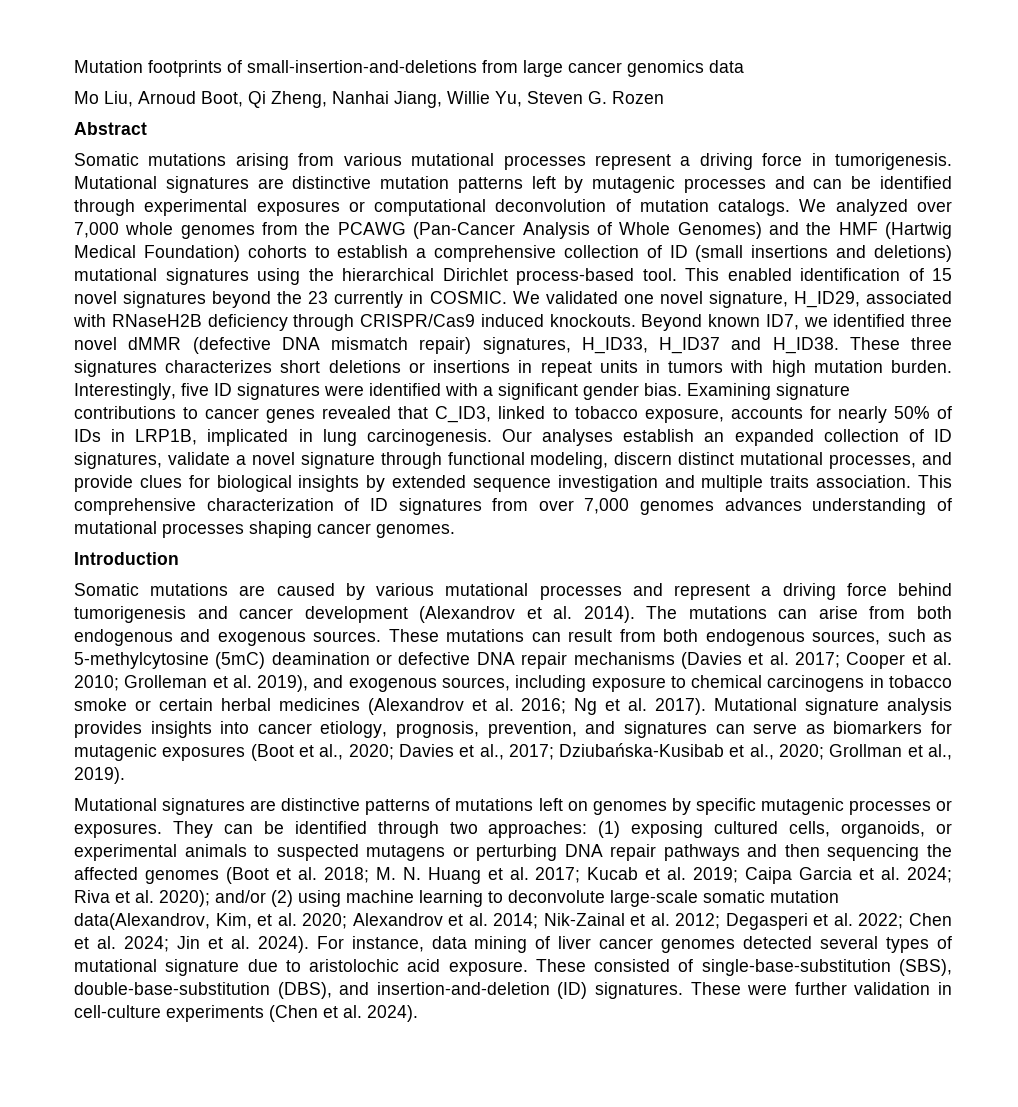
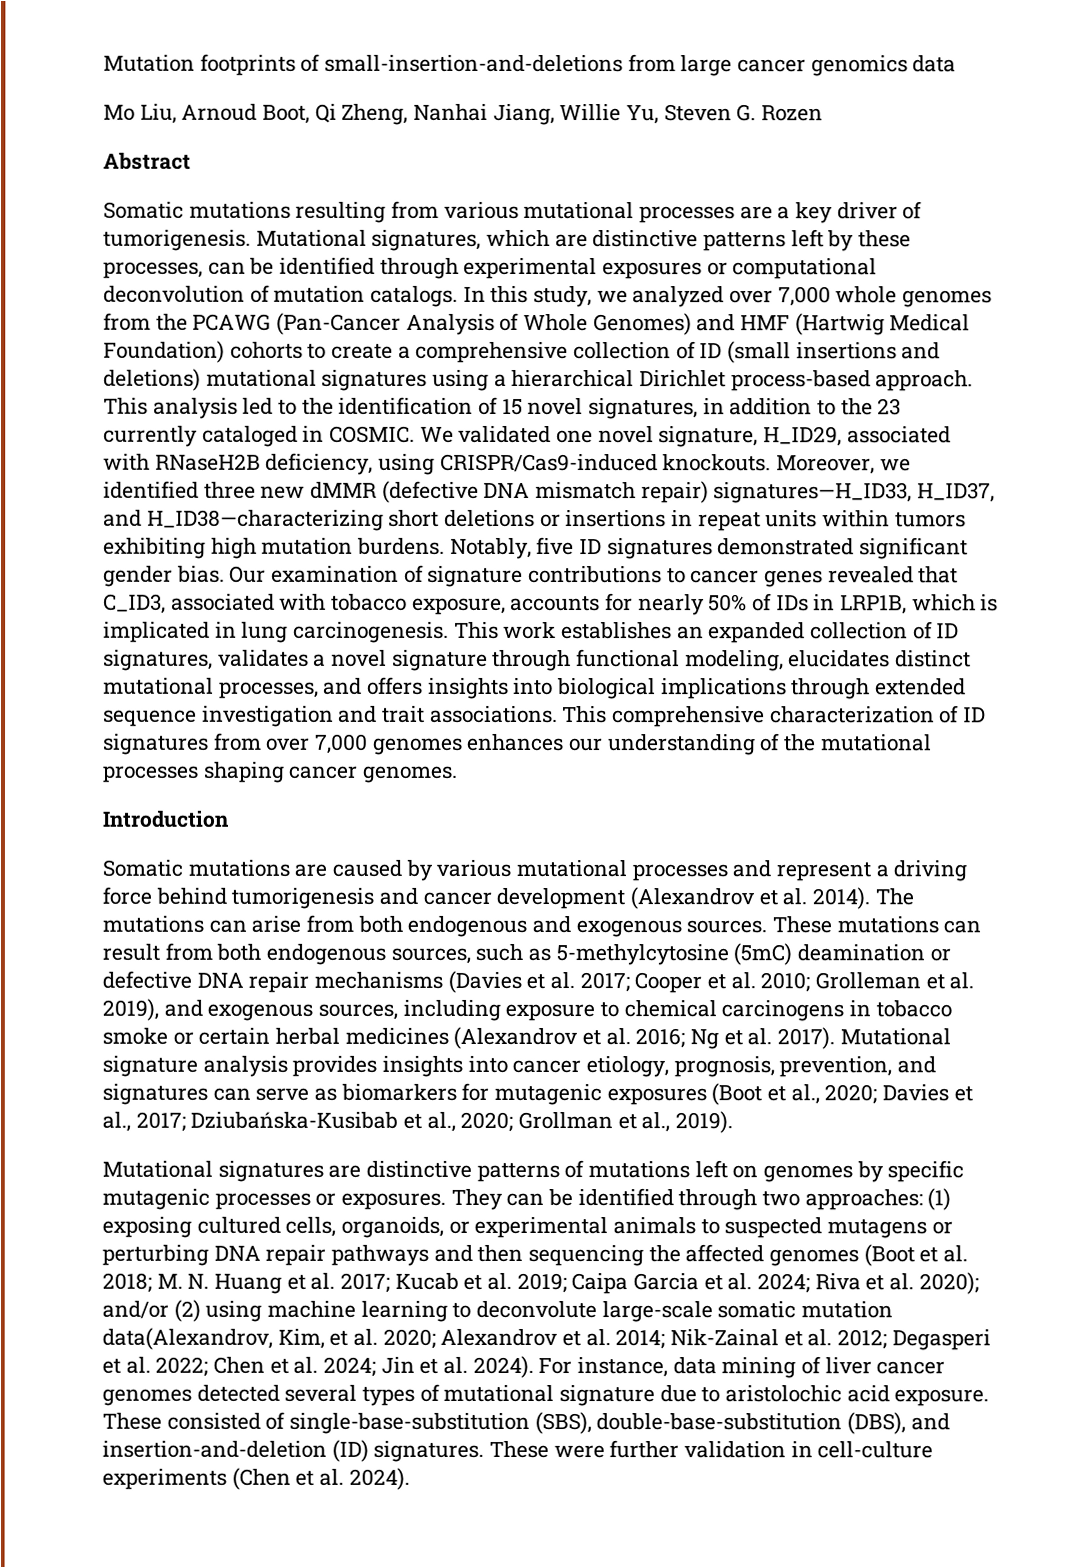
- Somatic mutations arising from various mutational processes represent a driving force in tumorigenesis. Mutational signatures are distinctive mutation patterns left by mutagenic processes and can be identified through experimental exposures or computational deconvolution of mutation catalogs.
+ Somatic mutations resulting from various mutational processes are a key driver of tumorigenesis. Mutational signatures, which are distinctive patterns left by these processes, can be identified through experimental exposures or computational deconvolution of mutation catalogs.
- We analyzed over 7,000 whole genomes from the PCAWG (Pan-Cancer Analysis of Whole Genomes) and the HMF (Hartwig Medical Foundation) cohorts to establish a comprehensive collection of ID (small insertions and deletions) mutational signatures using the hierarchical Dirichlet process-based tool. This enabled identification of 15 novel signatures beyond the 23 currently in COSMIC.
+ In this study, we analyzed over 7,000 whole genomes from the PCAWG (Pan-Cancer Analysis of Whole Genomes) and HMF (Hartwig Medical Foundation) cohorts to create a comprehensive collection of ID (small insertions and deletions) mutational signatures using a hierarchical Dirichlet process-based approach. This analysis led to the identification of 15 novel signatures, in addition to the 23 currently cataloged in COSMIC.
- We validated one novel signature, H_ID29, associated with RNaseH2B deficiency through CRISPR/Cas9 induced knockouts. Beyond known ID7, we identified three novel dMMR (defective DNA mismatch repair) signatures, H_ID33, H_ID37 and H_ID38. These three signatures characterizes short deletions or insertions in repeat units in tumors with high mutation burden. Interestingly, five ID signatures were identified with a significant gender bias. Examining signature contributions to cancer genes revealed that C_ID3, linked to tobacco exposure, accounts for nearly 50% of IDs in LRP1B, implicated in lung carcinogenesis.
+ We validated one novel signature, H_ID29, associated with RNaseH2B deficiency, using CRISPR/Cas9-induced knockouts. Moreover, we identified three new dMMR (defective DNA mismatch repair) signatures—H_ID33, H_ID37, and H_ID38—characterizing short deletions or insertions in repeat units within tumors exhibiting high mutation burdens. Notably, five ID signatures demonstrated significant gender bias. Our examination of signature contributions to cancer genes revealed that C_ID3, associated with tobacco exposure, accounts for nearly 50% of IDs in LRP1B, which is implicated in lung carcinogenesis.
- Our analyses establish an expanded collection of ID signatures, validate a novel signature through functional modeling, discern distinct mutational processes, and provide clues for biological insights by extended sequence investigation and multiple traits association.
+ This work establishes an expanded collection of ID signatures, validates a novel signature through functional modeling, elucidates distinct mutational processes, and offers insights into biological implications through extended sequence investigation and trait associations.
- This comprehensive characterization of ID signatures from over 7,000 genomes advances understanding of mutational processes shaping cancer genomes.
+ This comprehensive characterization of ID signatures from over 7,000 genomes enhances our understanding of the mutational processes shaping cancer genomes.

